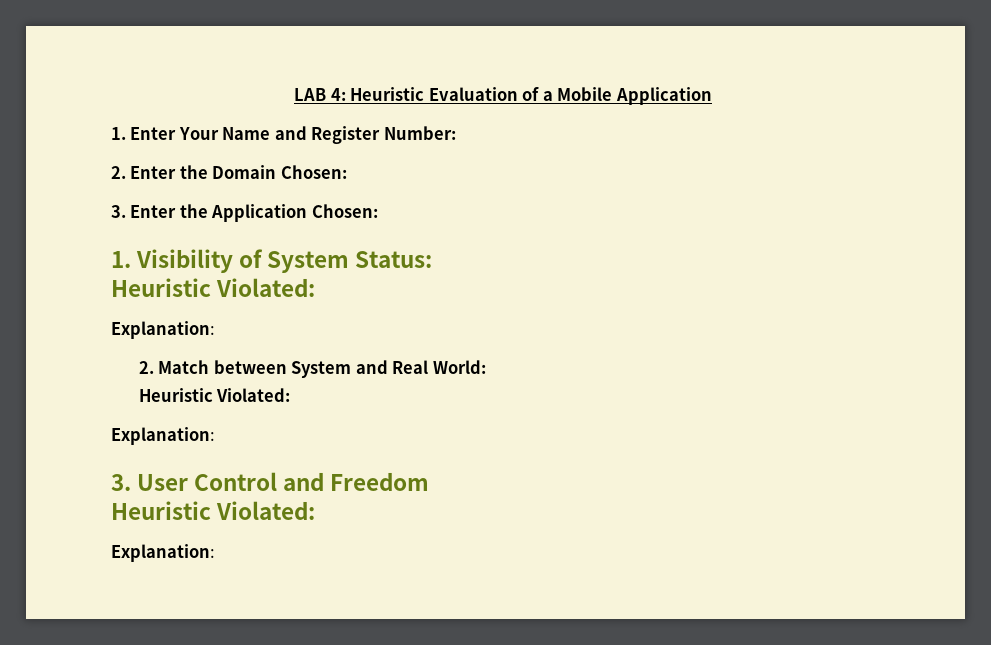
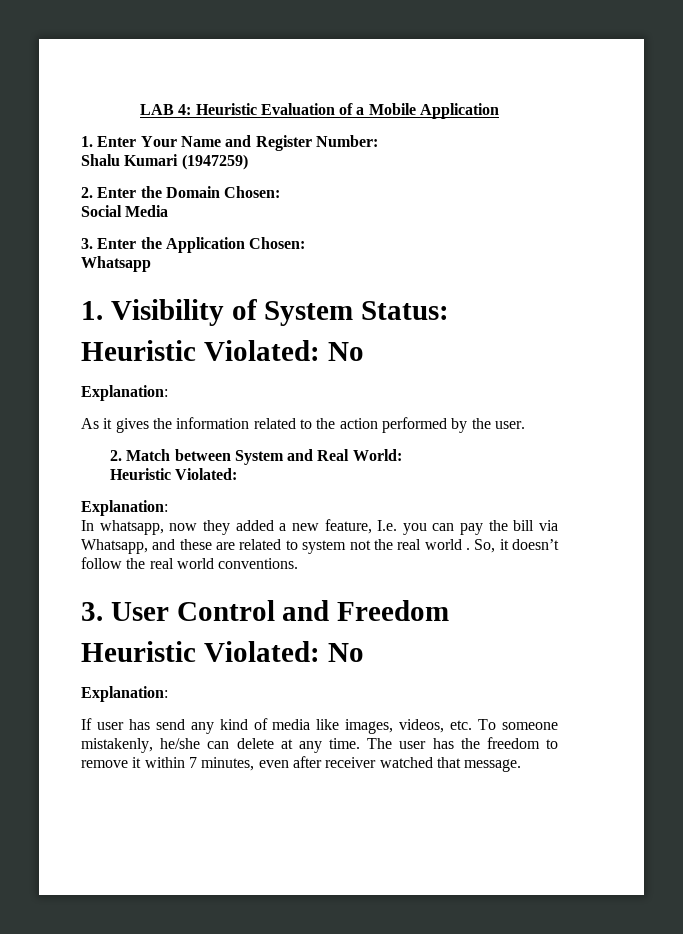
+ Shalu Kumari (1947259)
+ Social Media
+ Whatsapp
  1. Visibility of System Status:
- Heuristic Violated:
+ Heuristic Violated: No
  Explanation:
+ As it gives the information related to the action performed by the user.
+ In whatsapp, now they added a new feature, I.e. you can pay the bill via Whatsapp, and these are related to system not the real world . So, it doesn’t follow the real world conventions.
  3. User Control and Freedom
- Heuristic Violated:
+ Heuristic Violated: No
  Explanation:
+ If user has send any kind of media like images, videos, etc. To someone mistakenly, he/she can delete at any time. The user has the freedom to remove it within 7 minutes, even after receiver watched that message.

